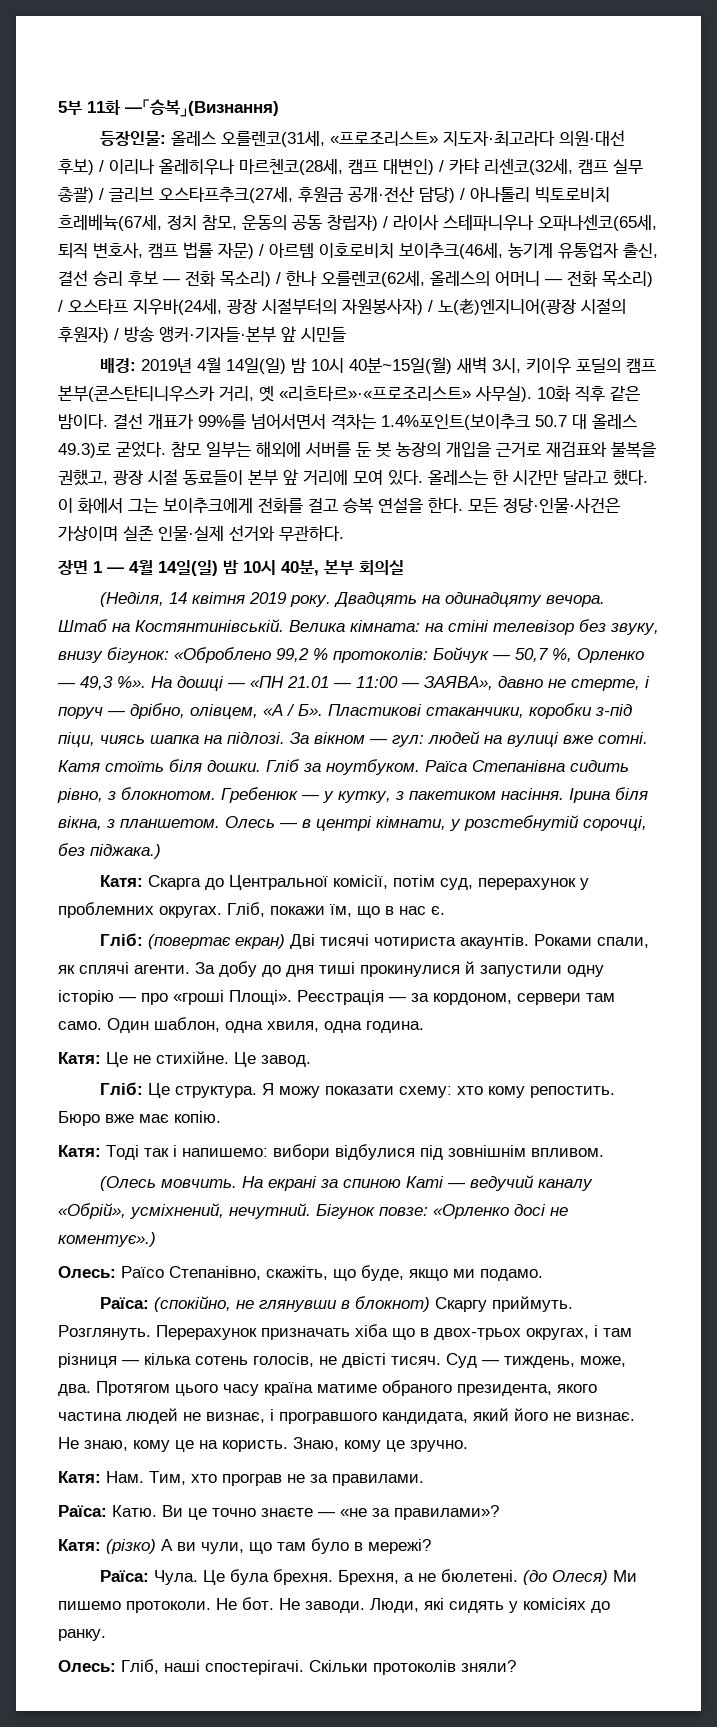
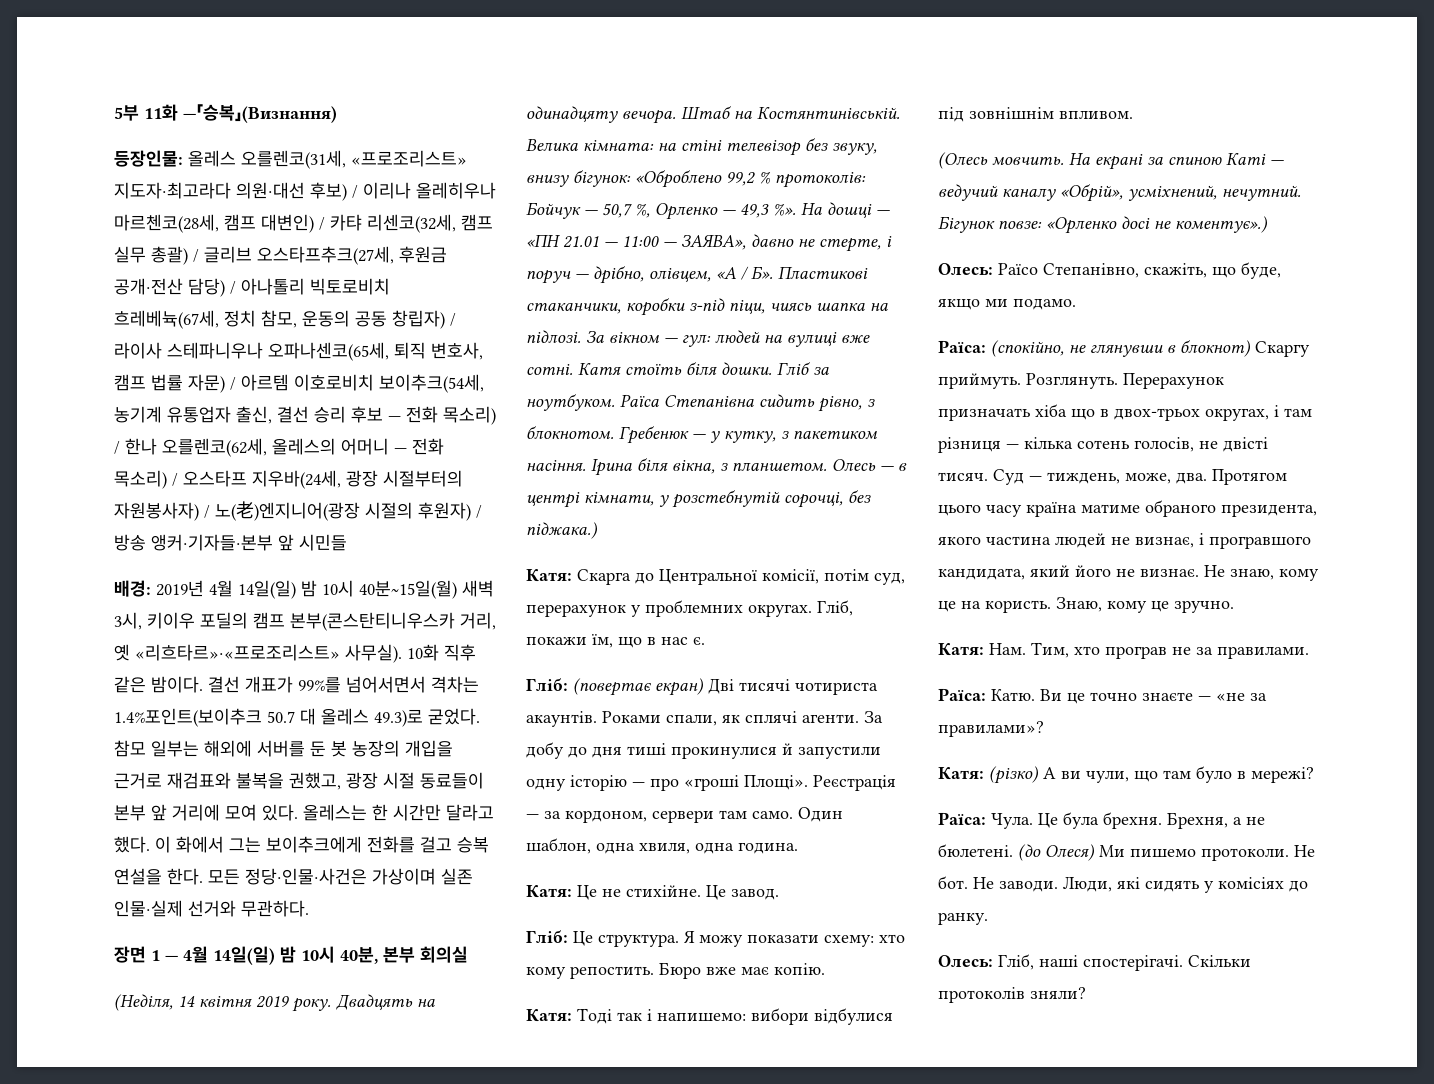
- 올레스 오를렌코(31세, «프로조리스트» 지도자·최고라다 의원·대선 후보) / 이리나 올레히우나 마르첸코(28세, 캠프 대변인) / 카탸 리센코(32세, 캠프 실무 총괄) / 글리브 오스타프추크(27세, 후원금 공개·전산 담당) / 아나톨리 빅토로비치 흐레베뉵(67세, 정치 참모, 운동의 공동 창립자) / 라이사 스테파니우나 오파나센코(65세, 퇴직 변호사, 캠프 법률 자문) / 아르템 이호로비치 보이추크(46세, 농기계 유통업자 출신, 결선 승리 후보 — 전화 목소리) / 한나 오를렌코(62세, 올레스의 어머니 — 전화 목소리) / 오스타프 지우바(24세, 광장 시절부터의 자원봉사자) / 노(老)엔지니어(광장 시절의 후원자) / 방송 앵커·기자들·본부 앞 시민들
+ 올레스 오를렌코(31세, «프로조리스트» 지도자·최고라다 의원·대선 후보) / 이리나 올레히우나 마르첸코(28세, 캠프 대변인) / 카탸 리센코(32세, 캠프 실무 총괄) / 글리브 오스타프추크(27세, 후원금 공개·전산 담당) / 아나톨리 빅토로비치 흐레베뉵(67세, 정치 참모, 운동의 공동 창립자) / 라이사 스테파니우나 오파나센코(65세, 퇴직 변호사, 캠프 법률 자문) / 아르템 이호로비치 보이추크(54세, 농기계 유통업자 출신, 결선 승리 후보 — 전화 목소리) / 한나 오를렌코(62세, 올레스의 어머니 — 전화 목소리) / 오스타프 지우바(24세, 광장 시절부터의 자원봉사자) / 노(老)엔지니어(광장 시절의 후원자) / 방송 앵커·기자들·본부 앞 시민들

